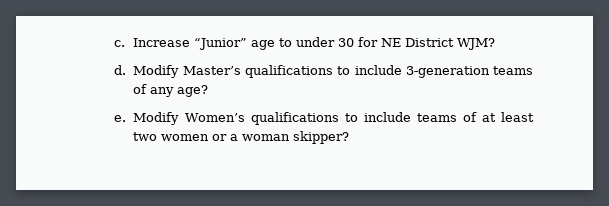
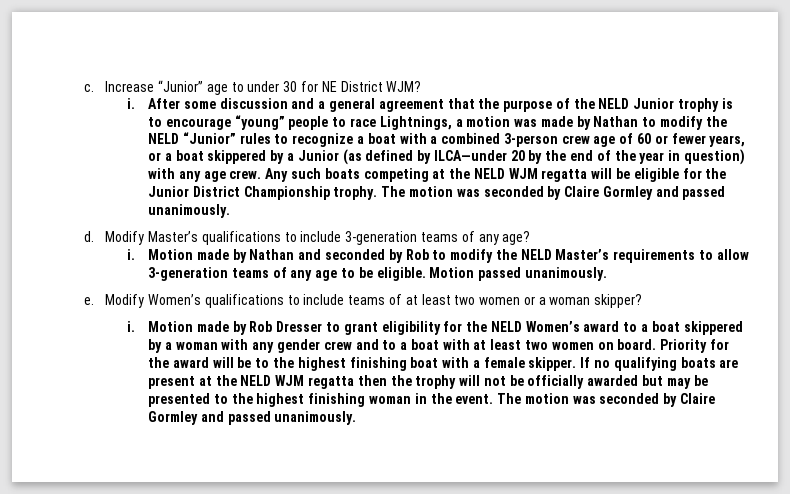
+ i. After some discussion and a general agreement that the purpose of the NELD Junior trophy is to encourage “young” people to race Lightnings, a motion was made by Nathan to modify the NELD “Junior” rules to recognize a boat with a combined 3-person crew age of 60 or fewer years, or a boat skippered by a Junior (as defined by ILCA—under 20 by the end of the year in question) with any age crew. Any such boats competing at the NELD WJM regatta will be eligible for the Junior District Championship trophy. The motion was seconded by Claire Gormley and passed unanimously.
+ i. Motion made by Nathan and seconded by Rob to modify the NELD Master’s requirements to allow 3-generation teams of any age to be eligible. Motion passed unanimously.
+ i. Motion made by Rob Dresser to grant eligibility for the NELD Women’s award to a boat skippered by a woman with any gender crew and to a boat with at least two women on board. Priority for the award will be to the highest finishing boat with a female skipper. If no qualifying boats are present at the NELD WJM regatta then the trophy will not be officially awarded but may be presented to the highest finishing woman in the event. The motion was seconded by Claire Gormley and passed unanimously.

